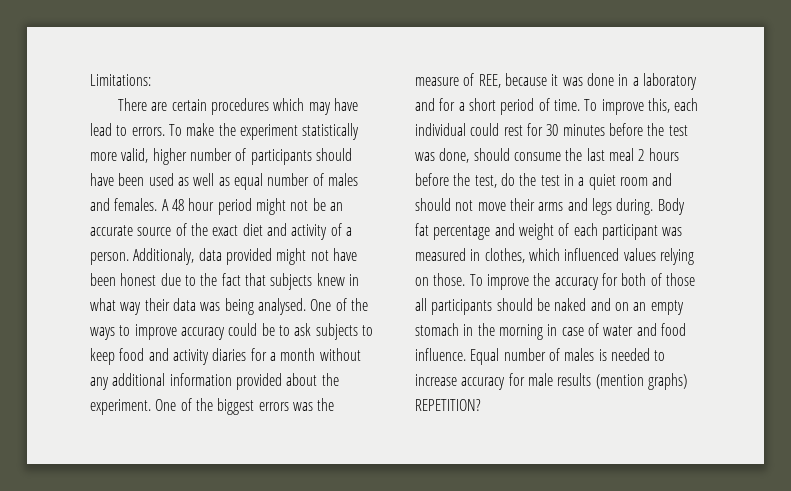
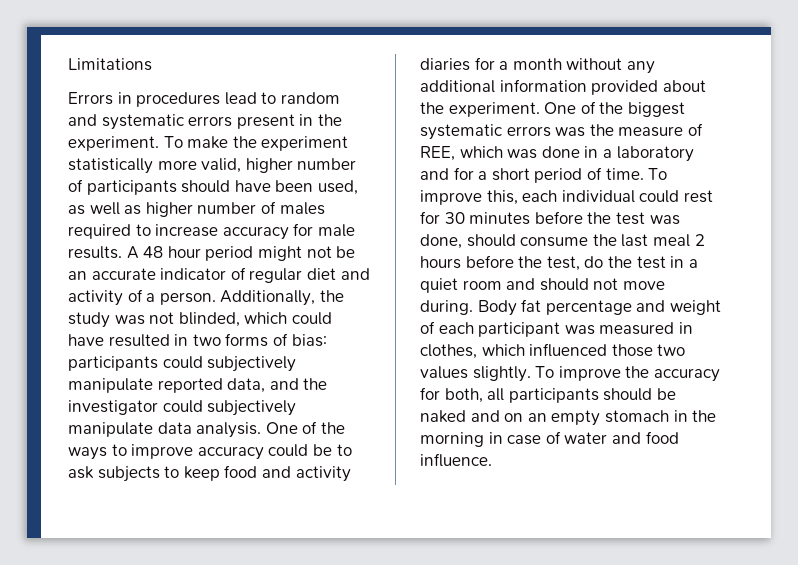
- Limitations:
- There are certain procedures which may have lead to errors.
+ Limitations
+ Errors in procedures lead to random and systematic errors present in the experiment.
- To make the experiment statistically more valid, higher number of participants should have been used as well as equal number of males and females.
+ To make the experiment statistically more valid, higher number of participants should have been used, as well as higher number of males required to increase accuracy for male results.
- A 48 hour period might not be an accurate source of the exact diet and activity of a person.
+ A 48 hour period might not be an accurate indicator of regular diet and activity of a person.
- Additionaly, data provided might not have been honest due to the fact that subjects knew in what way their data was being analysed.
+ Additionally, the study was not blinded, which could have resulted in two forms of bias: participants could subjectively manipulate reported data, and the investigator could subjectively manipulate data analysis.
- One of the biggest errors was the measure of REE, because it was done in a laboratory and for a short period of time.
+ One of the biggest systematic errors was the measure of REE, which was done in a laboratory and for a short period of time.
- To improve this, each individual could rest for 30 minutes before the test was done, should consume the last meal 2 hours before the test, do the test in a quiet room and should not move their arms and legs during.
+ To improve this, each individual could rest for 30 minutes before the test was done, should consume the last meal 2 hours before the test, do the test in a quiet room and should not move during.
- Body fat percentage and weight of each participant was measured in clothes, which influenced values relying on those.
+ Body fat percentage and weight of each participant was measured in clothes, which influenced those two values slightly.
- To improve the accuracy for both of those all participants should be naked and on an empty stomach in the morning in case of water and food influence. Equal number of males is needed to increase accuracy for male results (mention graphs) REPETITION?
+ To improve the accuracy for both, all participants should be naked and on an empty stomach in the morning in case of water and food influence.

